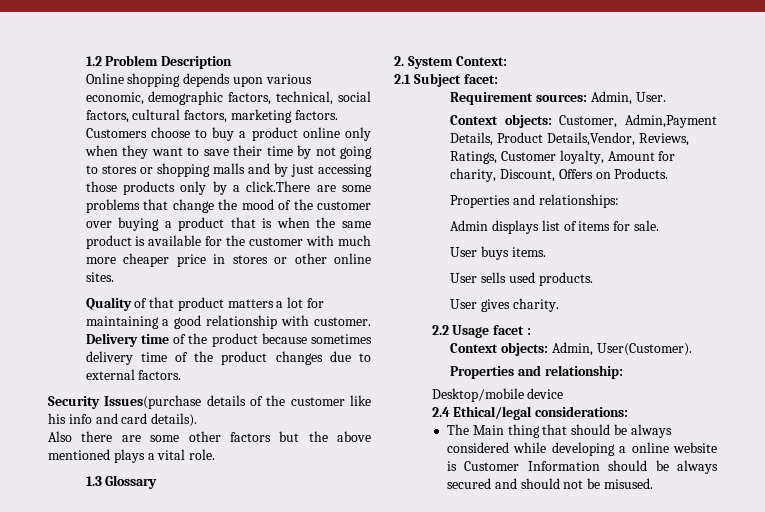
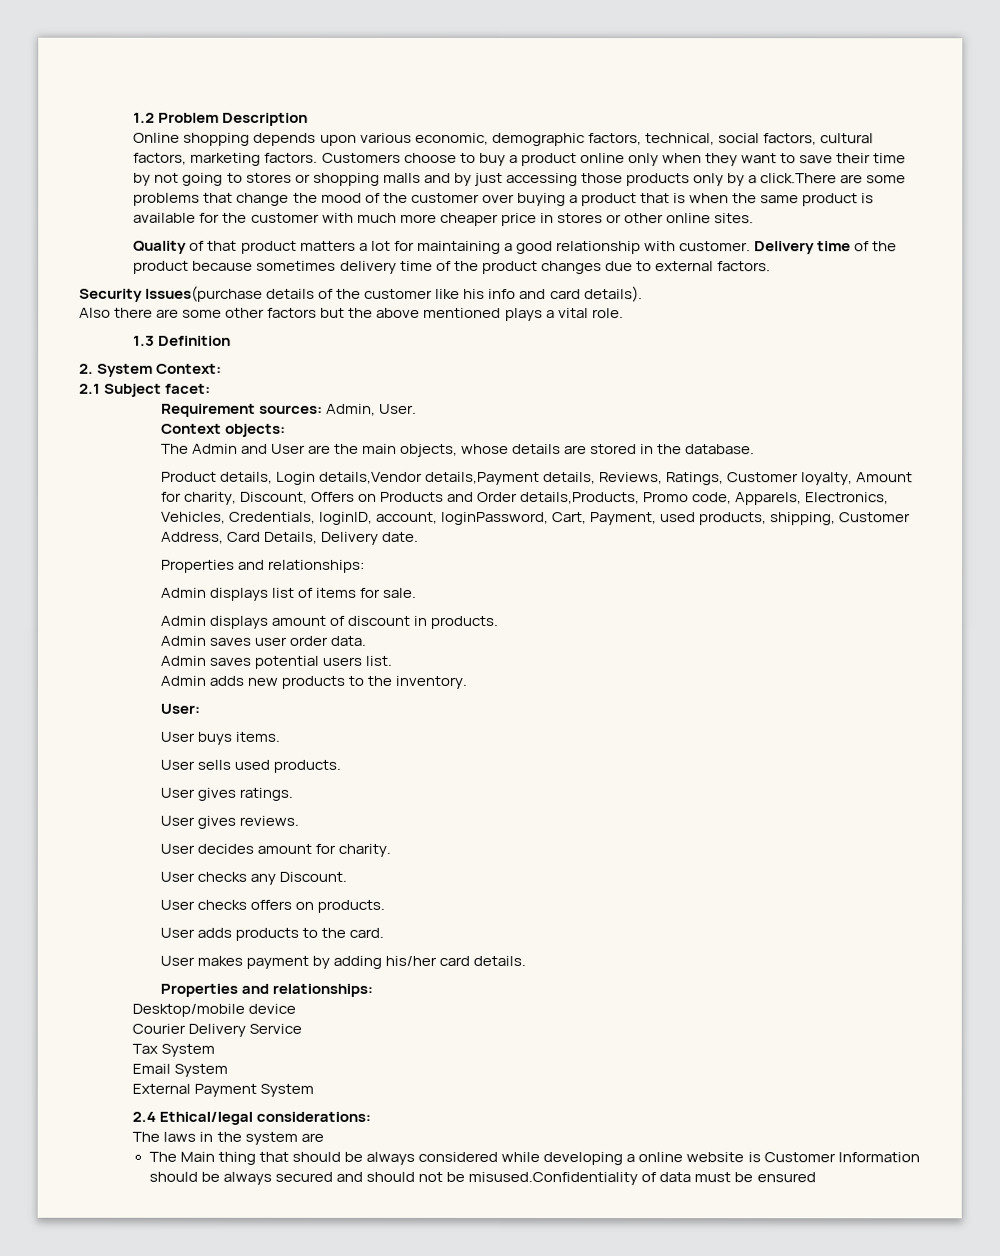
- 1.3 Glossary
+ 1.3 Definition
- Context objects: Customer, Admin,Payment Details, Product Details,Vendor, Reviews, Ratings, Customer loyalty, Amount for charity, Discount, Offers on Products.
+ Context objects:
+ The Admin and User are the main objects, whose details are stored in the database.
+ Product details, Login details,Vendor details,Payment details, Reviews, Ratings, Customer loyalty, Amount for charity, Discount, Offers on Products and Order details,Products, Promo code, Apparels, Electronics, Vehicles, Credentials, loginID, account, loginPassword, Cart, Payment, used products, shipping, Customer Address, Card Details, Delivery date.
+ Admin displays amount of discount in products.
+ Admin saves user order data.
+ Admin saves potential users list.
+ Admin adds new products to the inventory.
+ User:
- User gives charity.
- 2.2 Usage facet :
- Context objects: Admin, User(Customer).
- Properties and relationship:
+ User gives ratings.
+ User gives reviews.
+ User decides amount for charity.
+ User checks any Discount.
+ User checks offers on products.
+ User adds products to the card.
+ User makes payment by adding his/her card details.
+ Properties and relationships:
+ Courier Delivery Service
+ Tax System
+ Email System
+ External Payment System
  2.4 Ethical/legal considerations:
+ The laws in the system are
- The Main thing that should be always considered while developing a online website is Customer Information should be always secured and should not be misused.
+ The Main thing that should be always considered while developing a online website is Customer Information should be always secured and should not be misused.Confidentiality of data must be ensured

